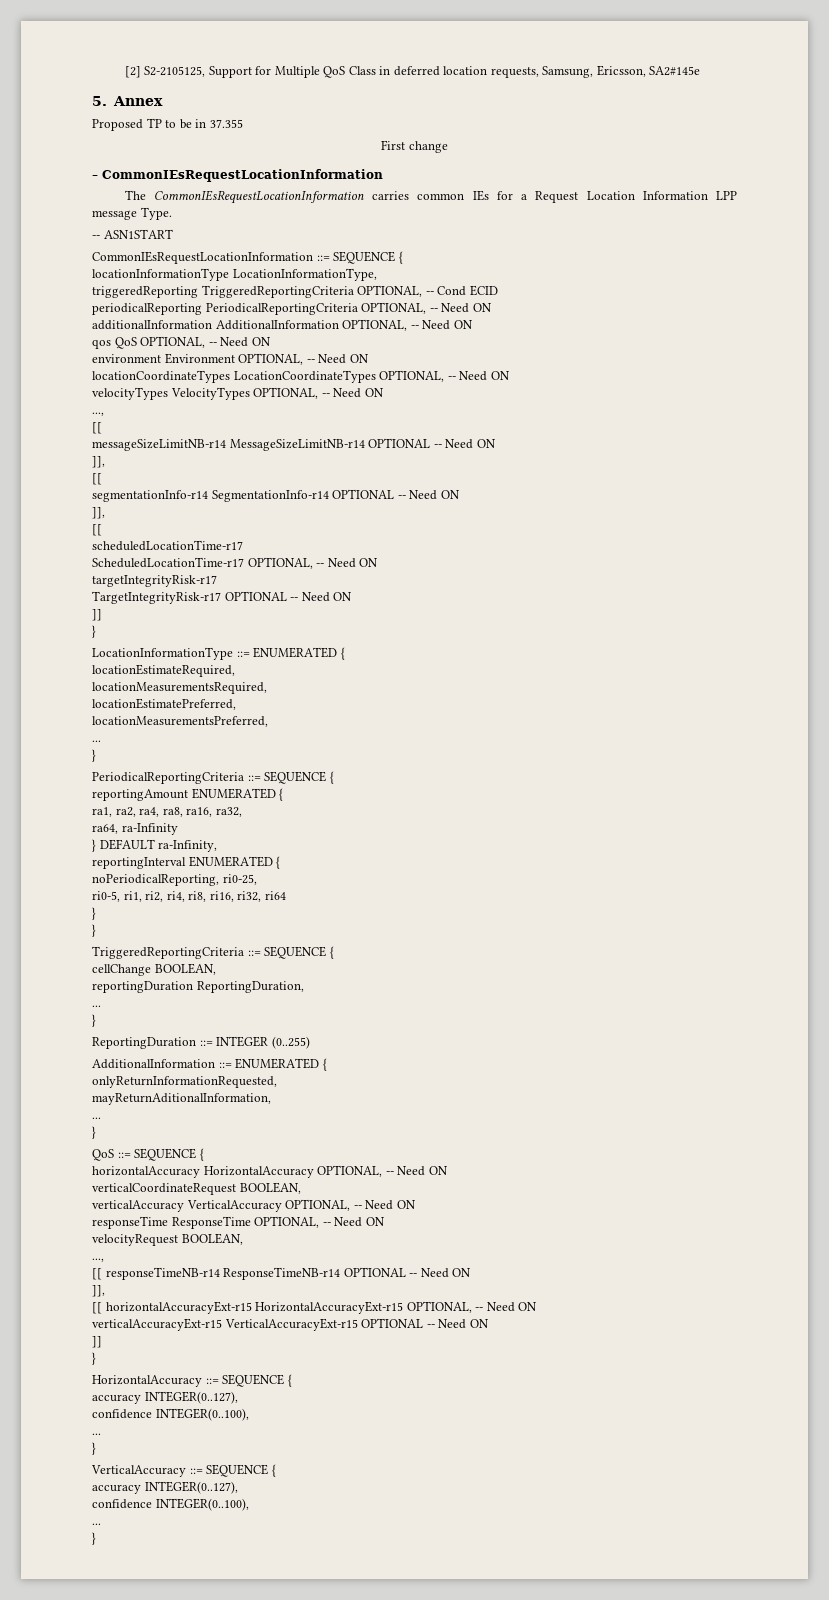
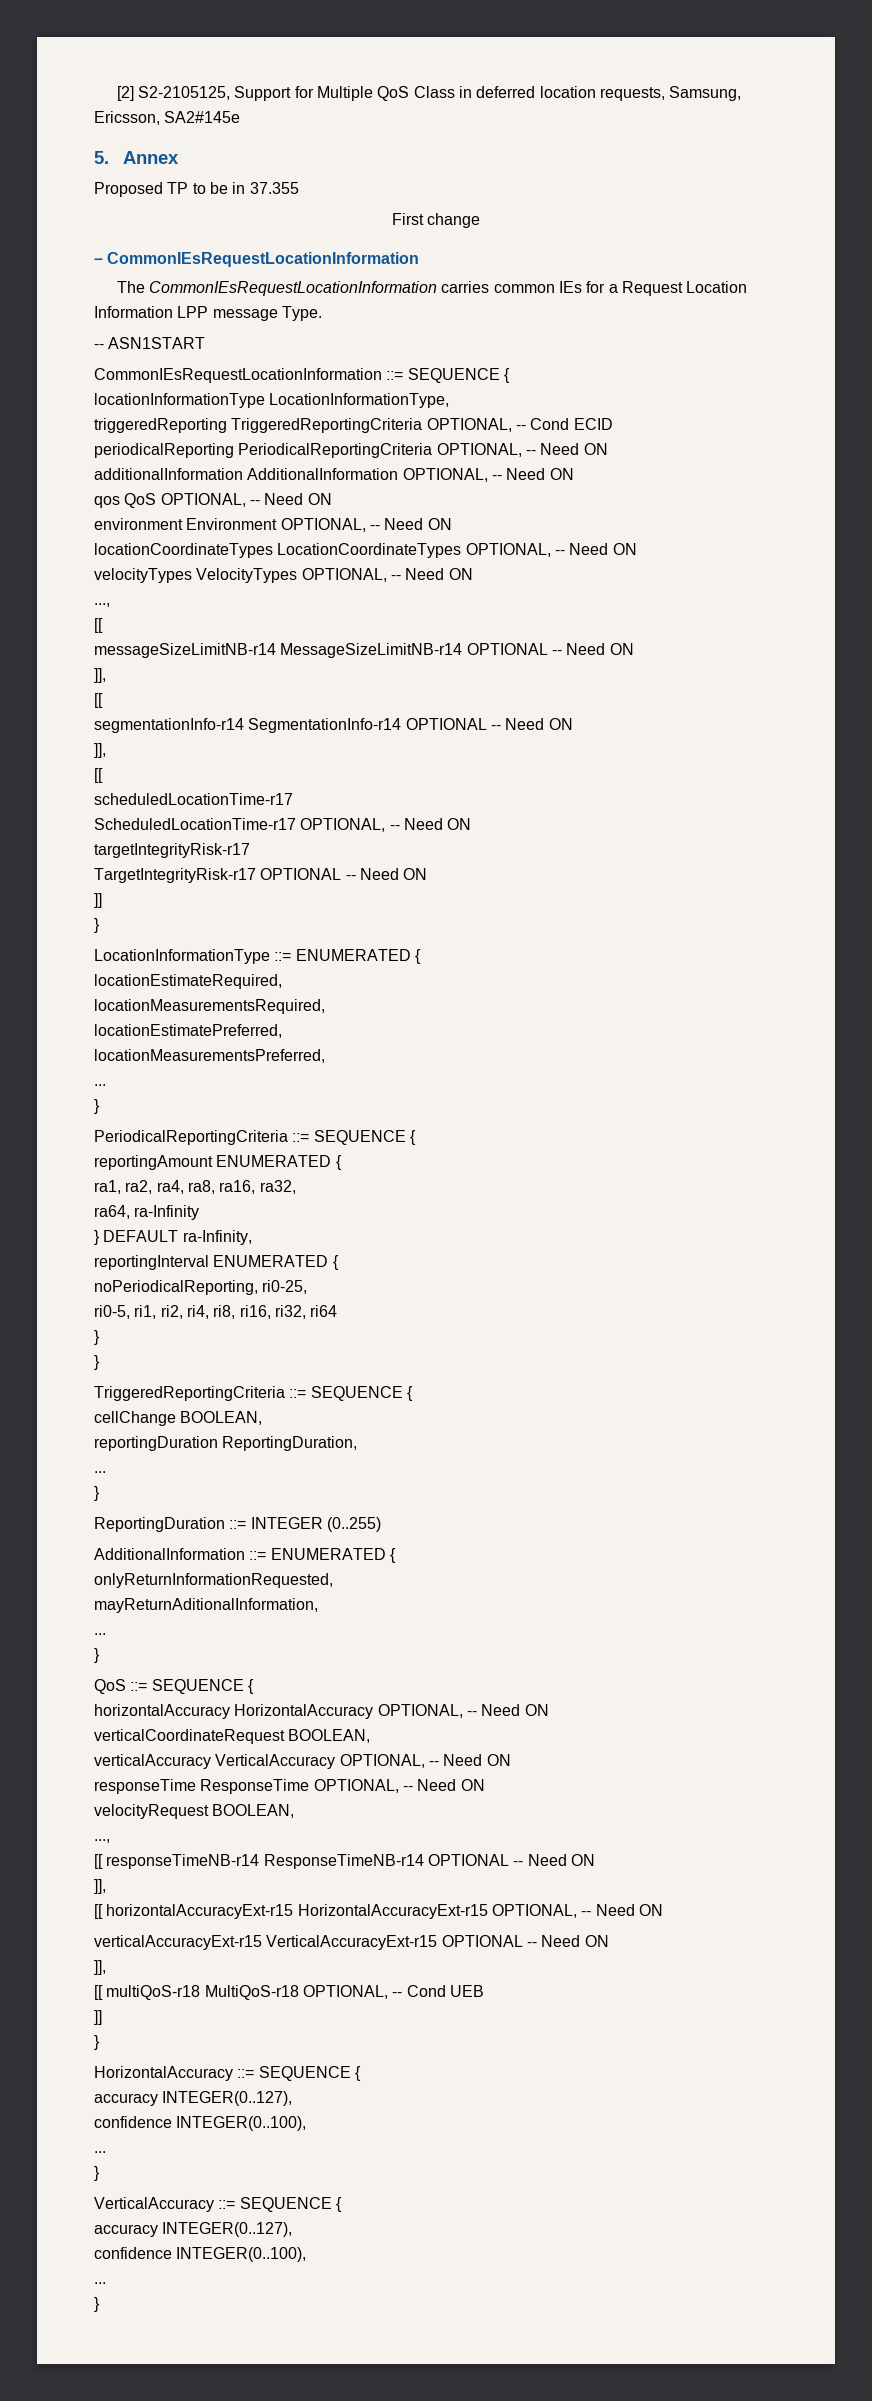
  verticalAccuracyExt-r15 VerticalAccuracyExt-r15 OPTIONAL -- Need ON
+ ]],
+ [[ multiQoS-r18 MultiQoS-r18 OPTIONAL, -- Cond UEB

